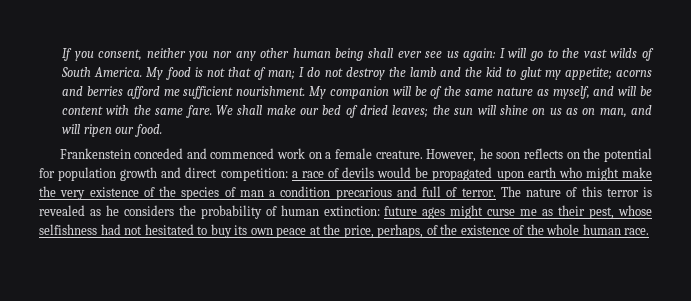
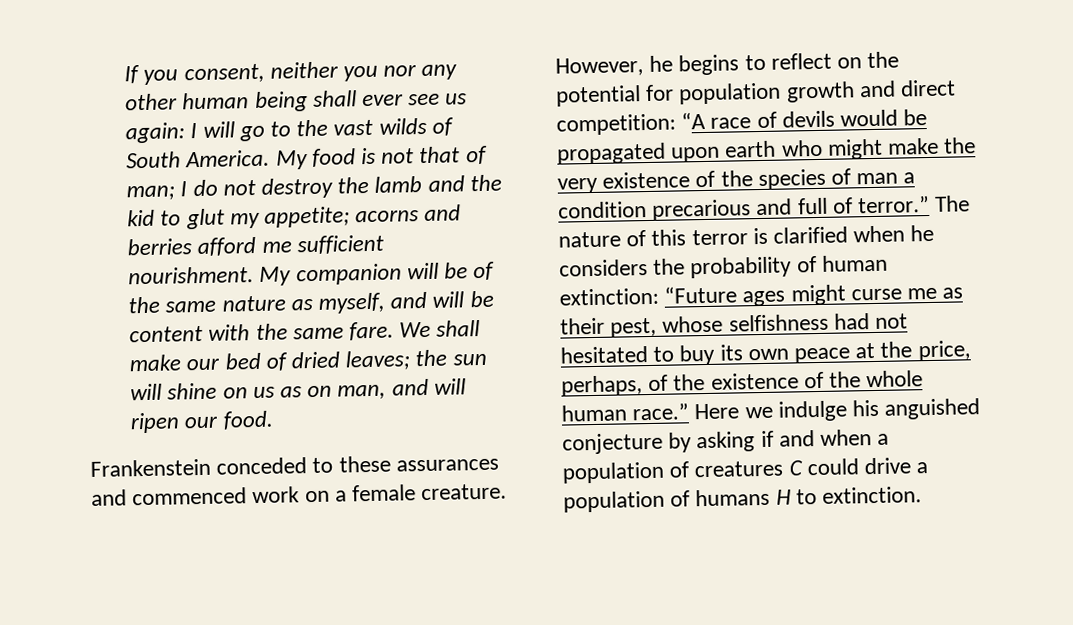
- Frankenstein conceded and commenced work on a female creature.
+ Frankenstein conceded to these assurances and commenced work on a female creature.
- However, he soon reflects on the potential for population growth and direct competition: a race of devils would be propagated upon earth who might make the very existence of the species of man a condition precarious and full of terror.
+ However, he begins to reflect on the potential for population growth and direct competition: “A race of devils would be propagated upon earth who might make the very existence of the species of man a condition precarious and full of terror.”
- The nature of this terror is revealed as he considers the probability of human extinction: future ages might curse me as their pest, whose selfishness had not hesitated to buy its own peace at the price, perhaps, of the existence of the whole human race.
+ The nature of this terror is clarified when he considers the probability of human extinction: “Future ages might curse me as their pest, whose selfishness had not hesitated to buy its own peace at the price, perhaps, of the existence of the whole human race.” Here we indulge his anguished conjecture by asking if and when a population of creatures C could drive a population of humans H to extinction.

